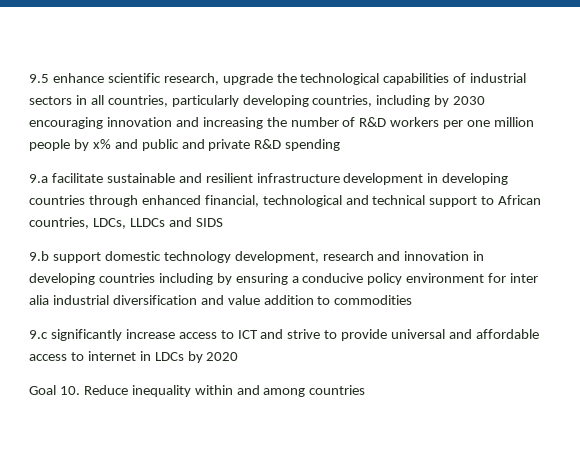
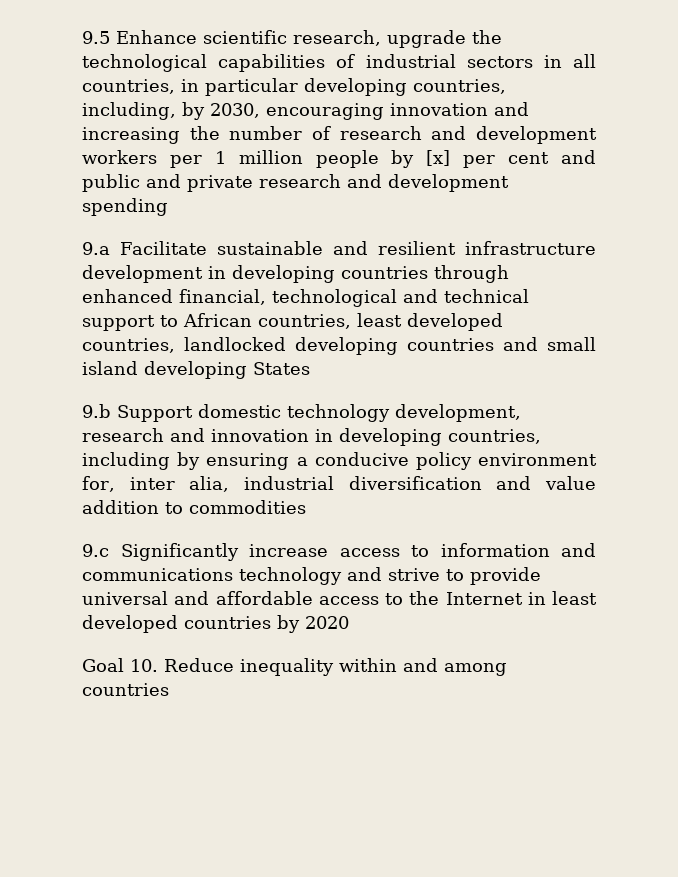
- 9.5 enhance scientific research, upgrade the technological capabilities of industrial sectors in all countries, particularly developing countries, including by 2030 encouraging innovation and increasing the number of R&D workers per one million people by x% and public and private R&D spending
+ 9.5 Enhance scientific research, upgrade the technological capabilities of industrial sectors in all countries, in particular developing countries, including, by 2030, encouraging innovation and increasing the number of research and development workers per 1 million people by [x] per cent and public and private research and development spending
- 9.a facilitate sustainable and resilient infrastructure development in developing countries through enhanced financial, technological and technical support to African countries, LDCs, LLDCs and SIDS
+ 9.a Facilitate sustainable and resilient infrastructure development in developing countries through enhanced financial, technological and technical support to African countries, least developed countries, landlocked developing countries and small island developing States
- 9.b support domestic technology development, research and innovation in developing countries including by ensuring a conducive policy environment for inter alia industrial diversification and value addition to commodities
+ 9.b Support domestic technology development, research and innovation in developing countries, including by ensuring a conducive policy environment for, inter alia, industrial diversification and value addition to commodities
- 9.c significantly increase access to ICT and strive to provide universal and affordable access to internet in LDCs by 2020
+ 9.c Significantly increase access to information and communications technology and strive to provide universal and affordable access to the Internet in least developed countries by 2020

